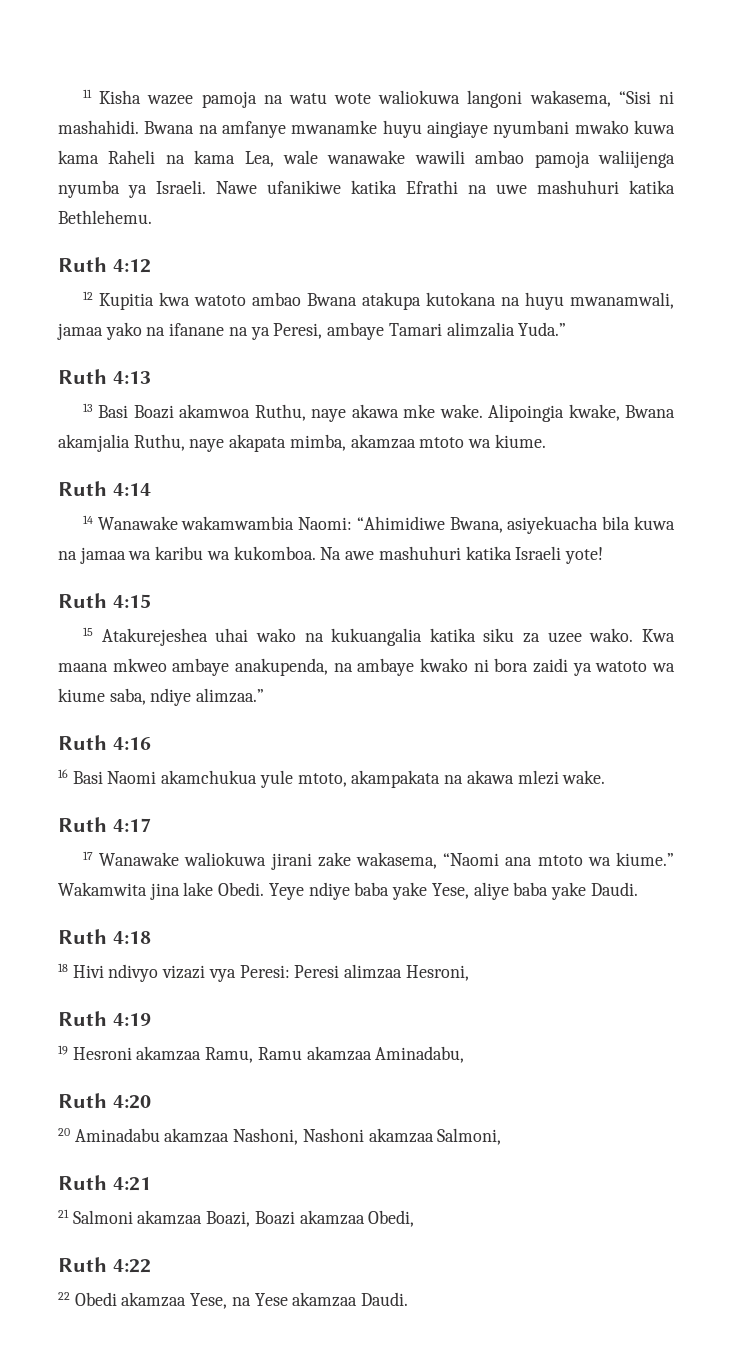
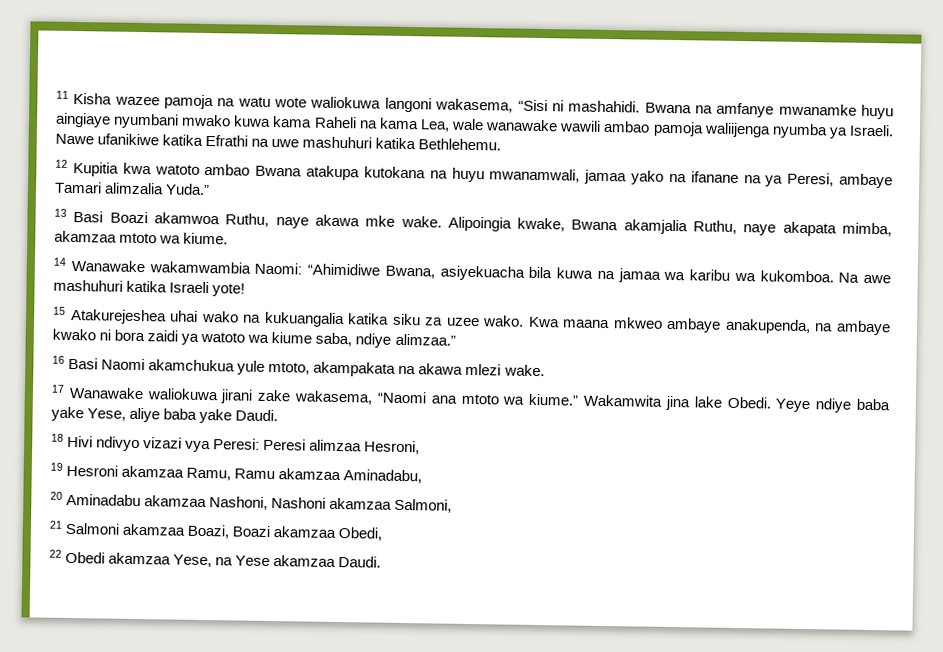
- Ruth 4:12
- Ruth 4:13
- Ruth 4:14
- Ruth 4:15
- Ruth 4:16
- Ruth 4:17
- Ruth 4:18
- Ruth 4:19
- Ruth 4:20
- Ruth 4:21
- Ruth 4:22

